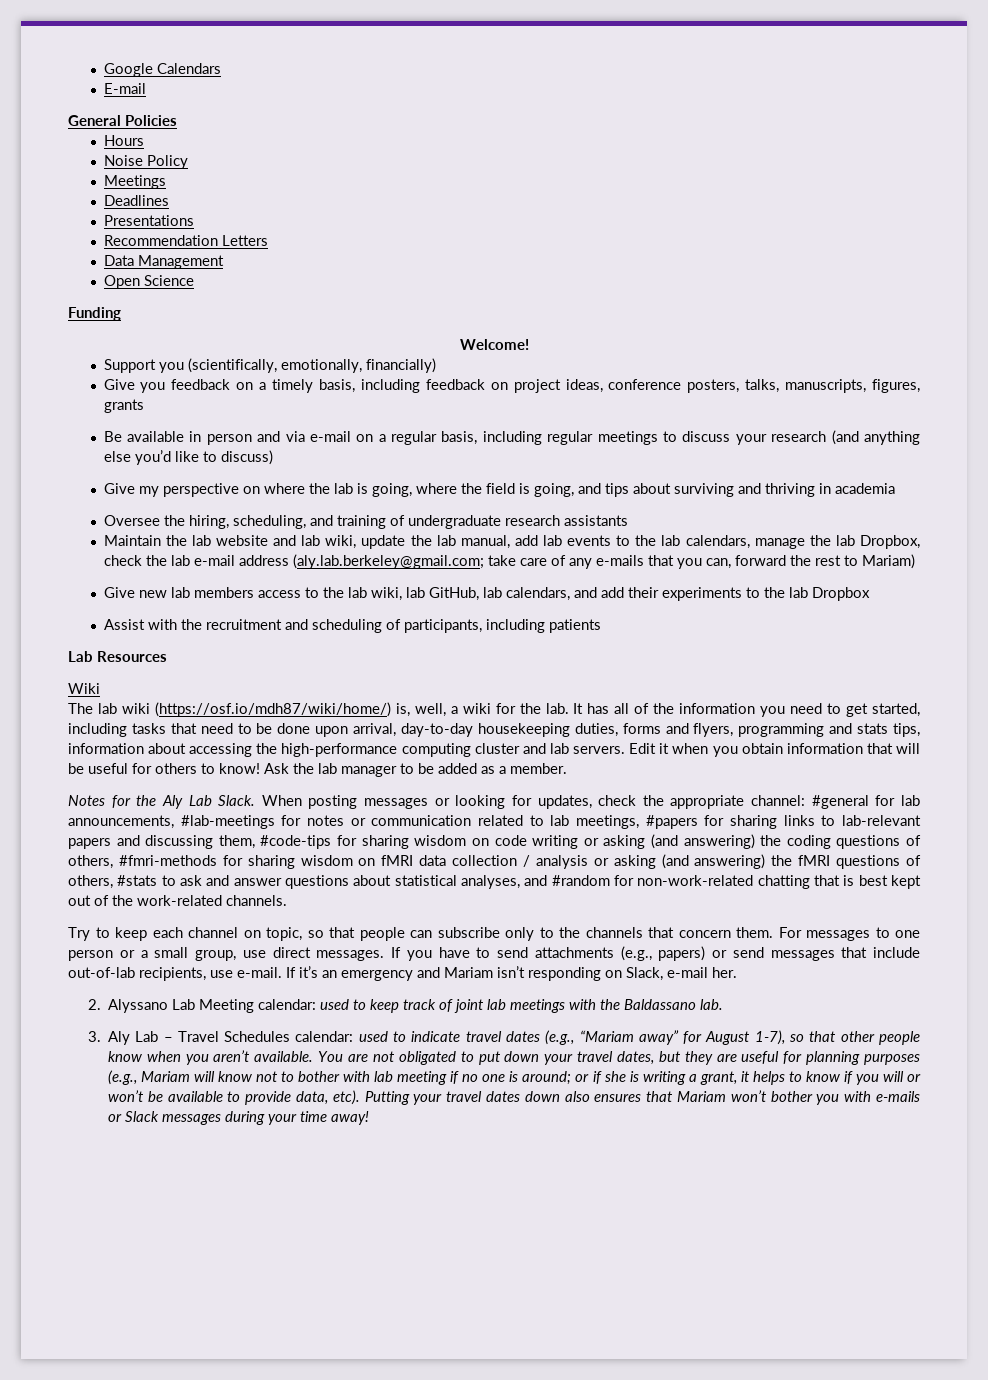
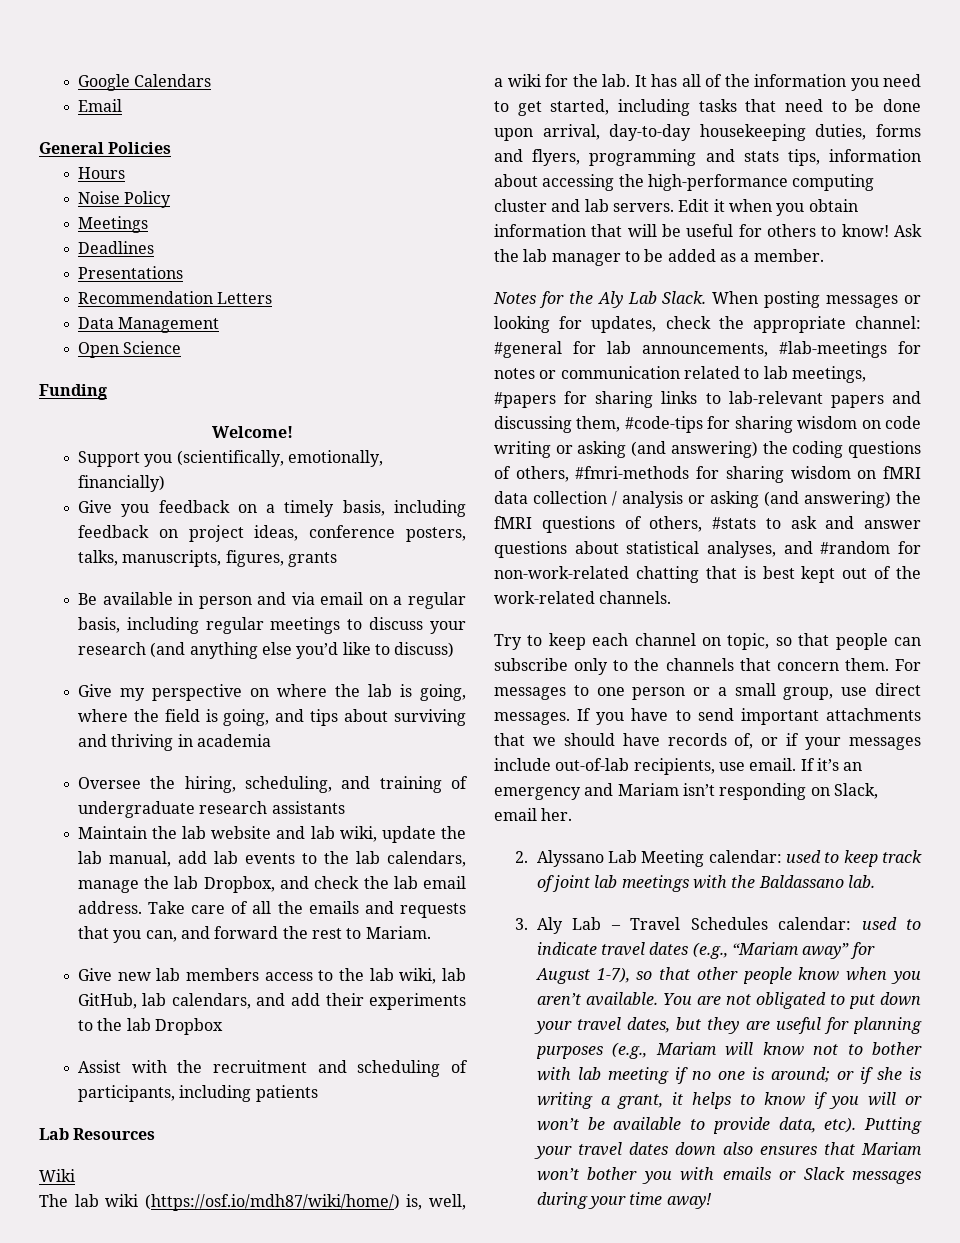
- E-mail
+ Email
- Be available in person and via e-mail on a regular basis, including regular meetings to discuss your research (and anything else you’d like to discuss)
+ Be available in person and via email on a regular basis, including regular meetings to discuss your research (and anything else you’d like to discuss)
- Maintain the lab website and lab wiki, update the lab manual, add lab events to the lab calendars, manage the lab Dropbox, check the lab e-mail address (aly.lab.berkeley@gmail.com; take care of any e-mails that you can, forward the rest to Mariam)
+ Maintain the lab website and lab wiki, update the lab manual, add lab events to the lab calendars, manage the lab Dropbox, and check the lab email address. Take care of all the emails and requests that you can, and forward the rest to Mariam.
- If you have to send attachments (e.g., papers) or send messages that include out-of-lab recipients, use e-mail.
+ If you have to send important attachments that we should have records of, or if your messages include out-of-lab recipients, use email.
- If it’s an emergency and Mariam isn’t responding on Slack, e-mail her.
+ If it’s an emergency and Mariam isn’t responding on Slack, email her.
- Putting your travel dates down also ensures that Mariam won’t bother you with e-mails or Slack messages during your time away!
+ Putting your travel dates down also ensures that Mariam won’t bother you with emails or Slack messages during your time away!

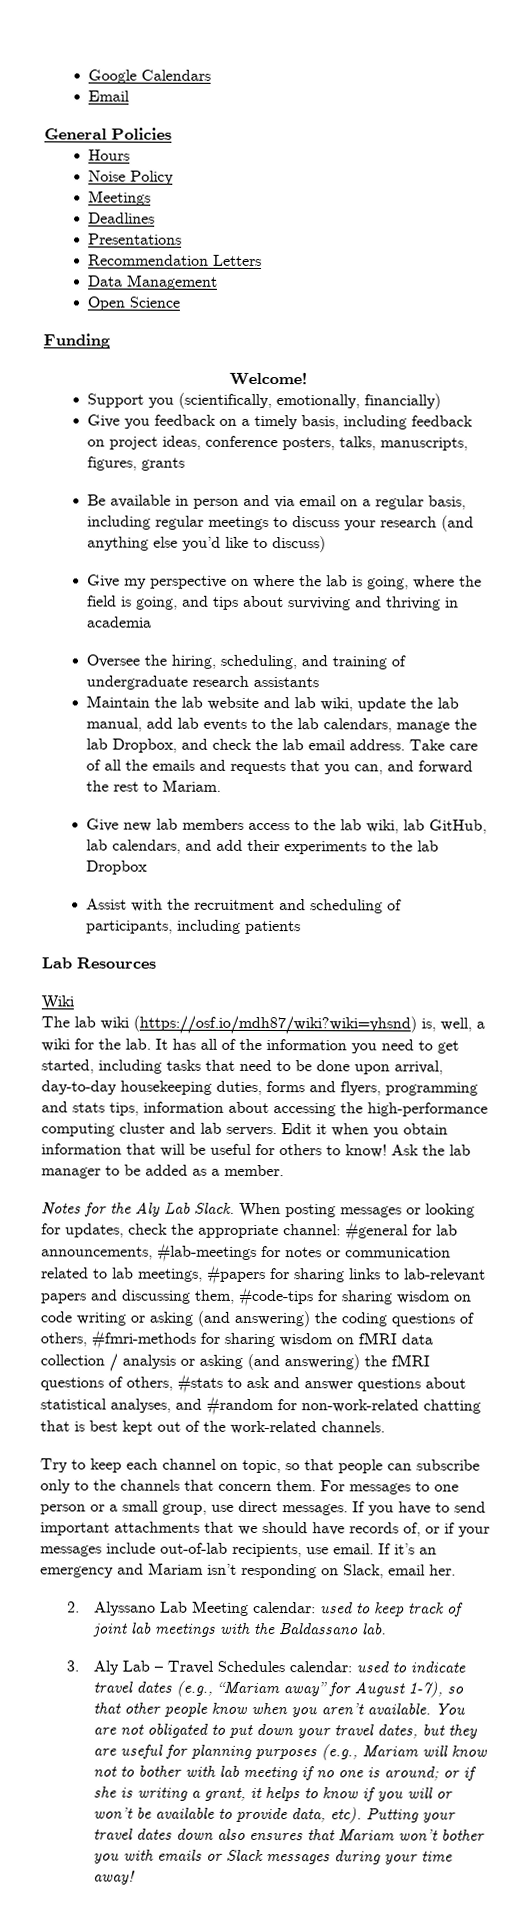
- The lab wiki (https://osf.io/mdh87/wiki/home/) is, well, a wiki for the lab.
+ The lab wiki (https://osf.io/mdh87/wiki?wiki=yhsnd) is, well, a wiki for the lab.

